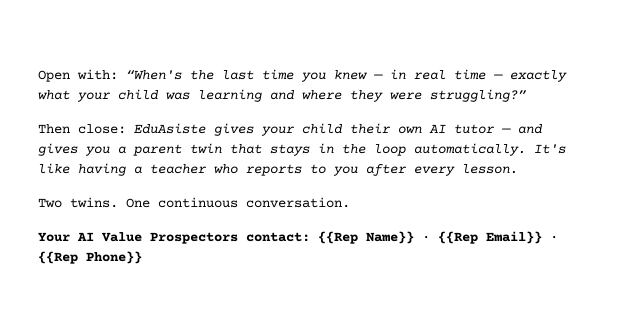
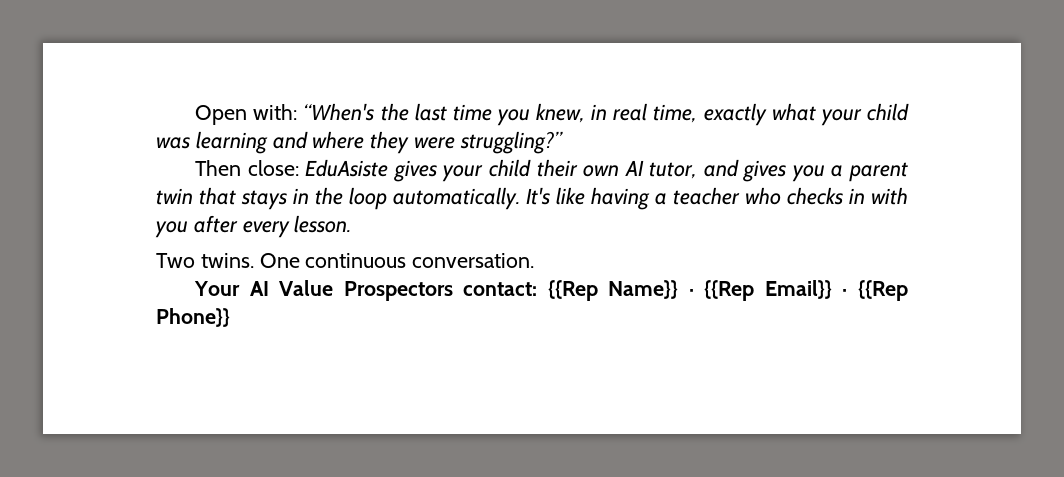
- Open with: “When's the last time you knew — in real time — exactly what your child was learning and where they were struggling?”
+ Open with: “When's the last time you knew, in real time, exactly what your child was learning and where they were struggling?”
- Then close: EduAsiste gives your child their own AI tutor — and gives you a parent twin that stays in the loop automatically.
+ Then close: EduAsiste gives your child their own AI tutor, and gives you a parent twin that stays in the loop automatically.
- It's like having a teacher who reports to you after every lesson.
+ It's like having a teacher who checks in with you after every lesson.

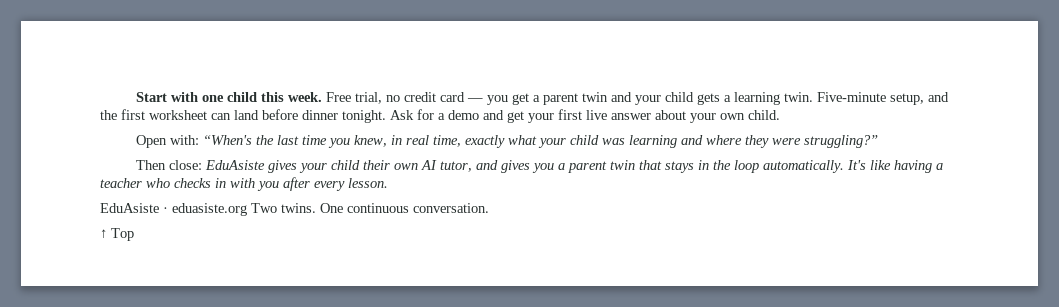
+ Start with one child this week. Free trial, no credit card — you get a parent twin and your child gets a learning twin. Five-minute setup, and the first worksheet can land before dinner tonight. Ask for a demo and get your first live answer about your own child.
- Two twins.
+ EduAsiste · eduasiste.org Two twins.
- Your AI Value Prospectors contact: {{Rep Name}} · {{Rep Email}} · {{Rep Phone}}
+ ↑ Top

